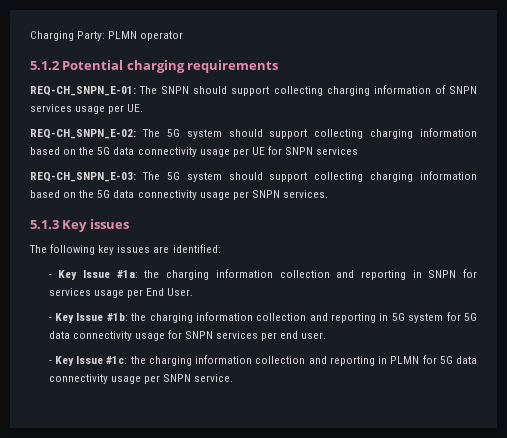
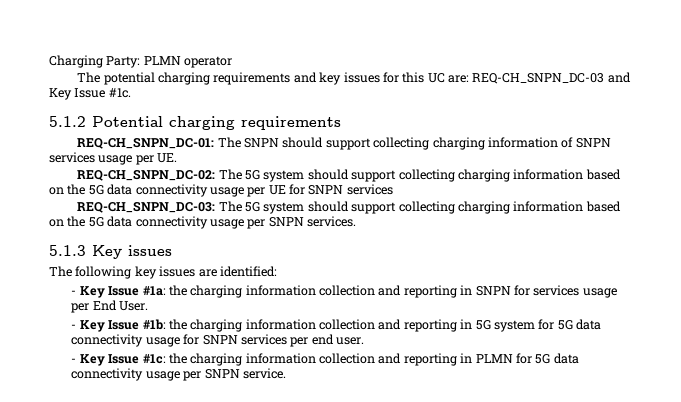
+ The potential charging requirements and key issues for this UC are: REQ-CH_SNPN_DC-03 and Key Issue #1c.
- REQ-CH_SNPN_E-01: The SNPN should support collecting charging information of SNPN services usage per UE.
+ REQ-CH_SNPN_DC-01: The SNPN should support collecting charging information of SNPN services usage per UE.
- REQ-CH_SNPN_E-02: The 5G system should support collecting charging information based on the 5G data connectivity usage per UE for SNPN services
+ REQ-CH_SNPN_DC-02: The 5G system should support collecting charging information based on the 5G data connectivity usage per UE for SNPN services
- REQ-CH_SNPN_E-03: The 5G system should support collecting charging information based on the 5G data connectivity usage per SNPN services.
+ REQ-CH_SNPN_DC-03: The 5G system should support collecting charging information based on the 5G data connectivity usage per SNPN services.

